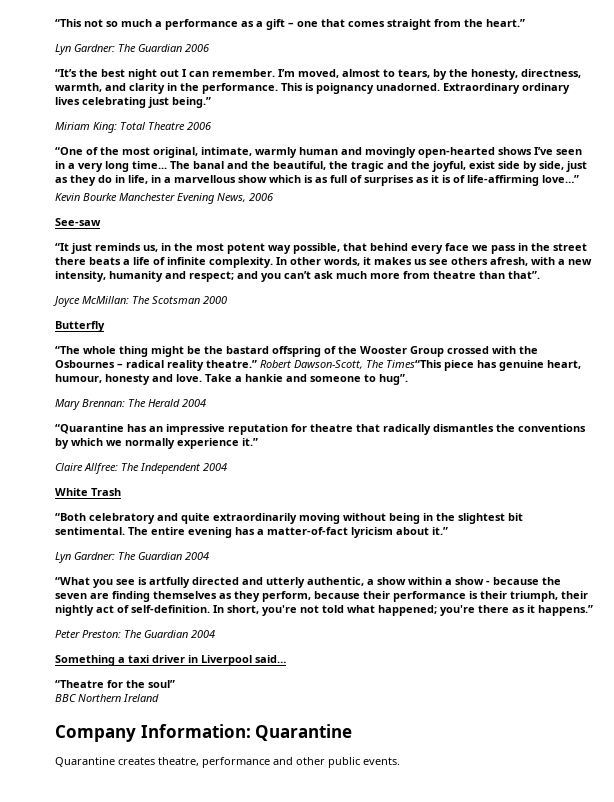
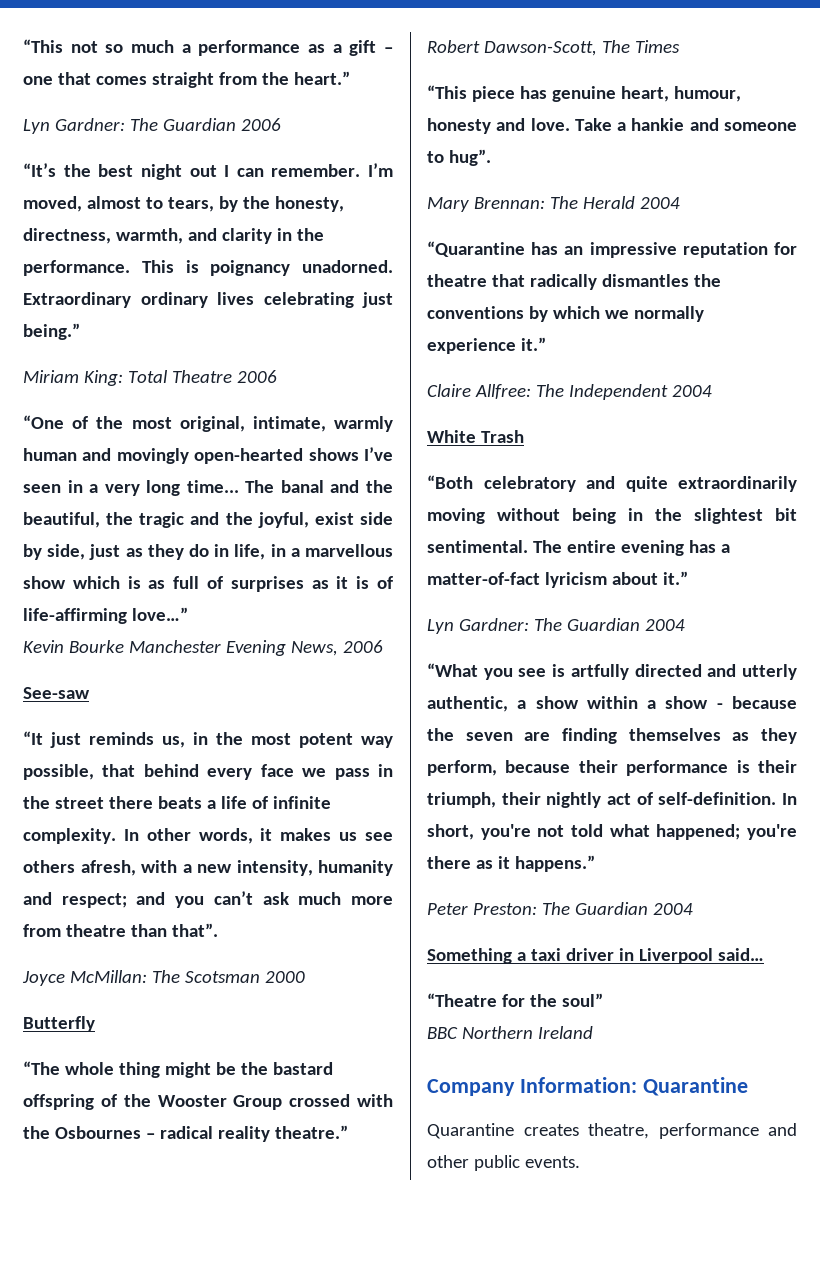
- Robert Dawson-Scott, The Times“This piece has genuine heart, humour, honesty and love.
+ Robert Dawson-Scott, The Times
+ “This piece has genuine heart, humour, honesty and love.

